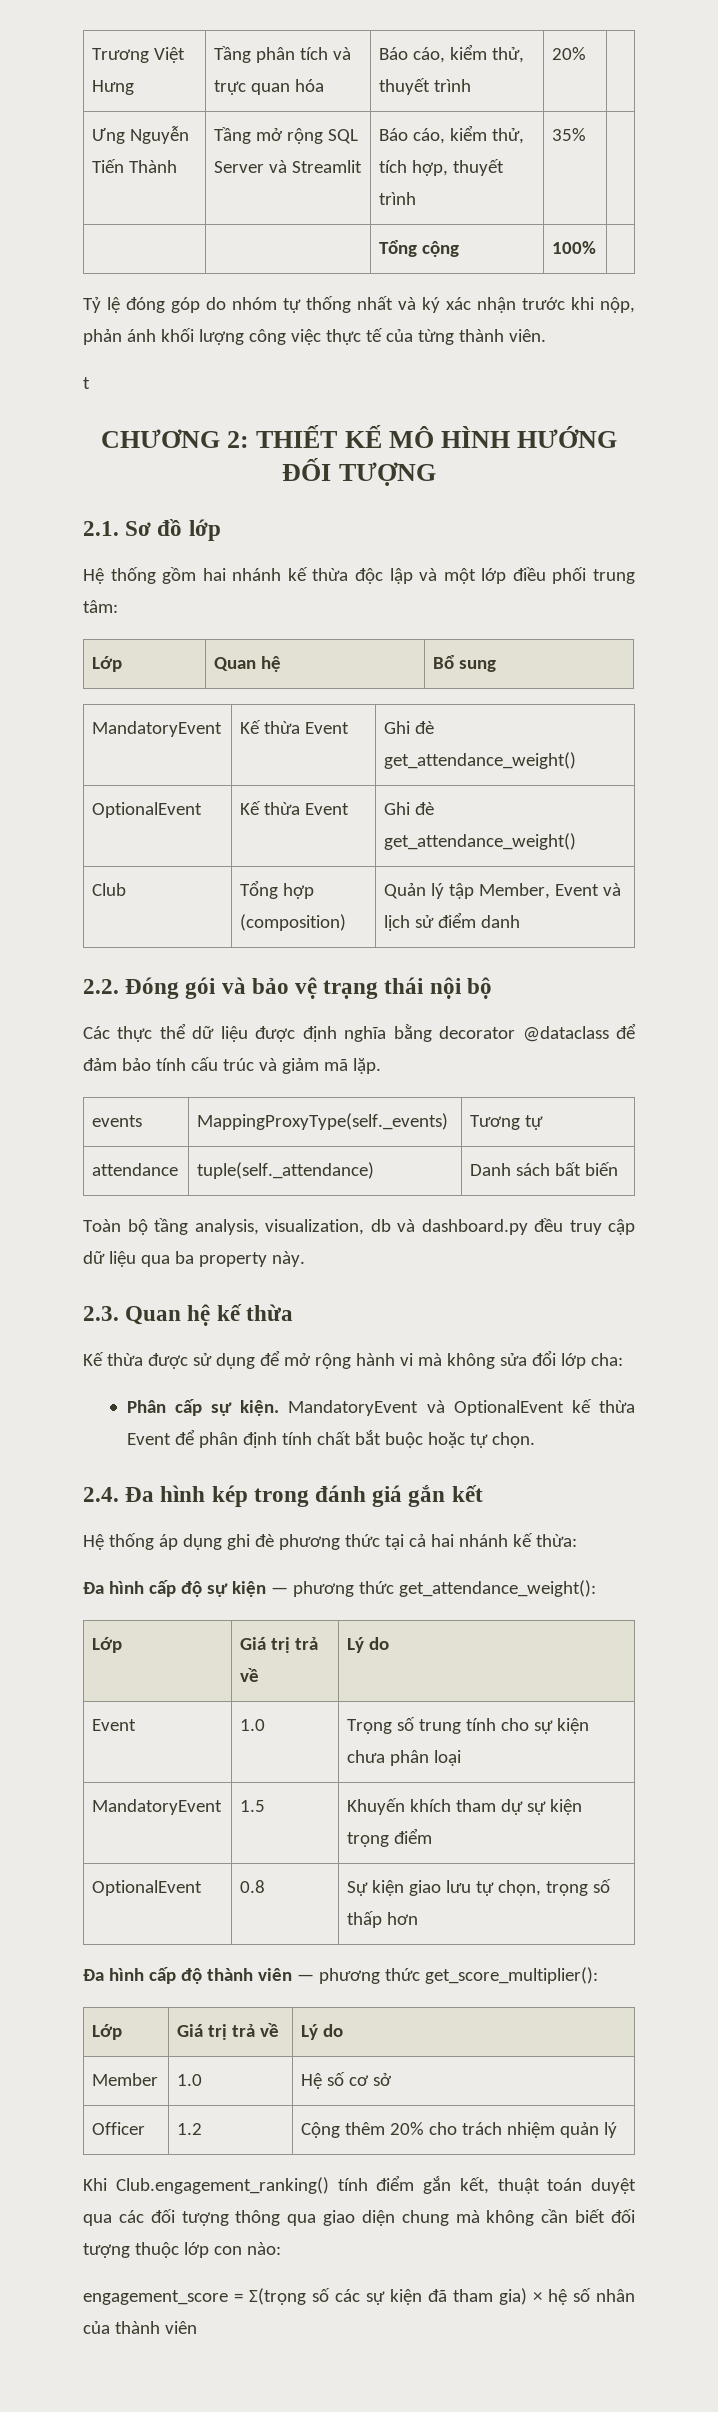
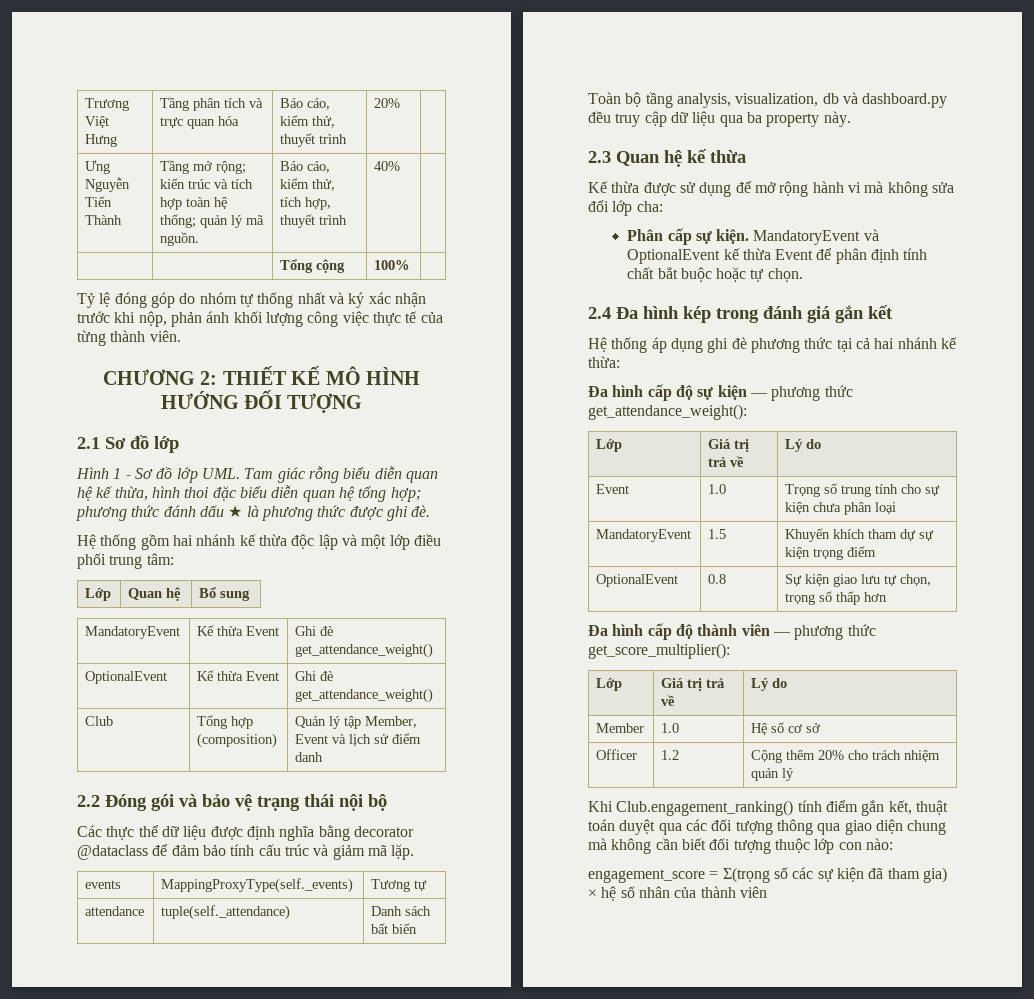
- Ưng Nguyễn Tiến Thành | Tầng mở rộng SQL Server và Streamlit | Báo cáo, kiểm thử, tích hợp, thuyết trình | 35% |
+ Ưng Nguyễn Tiến Thành | Tầng mở rộng; kiến trúc và tích hợp toàn hệ thống; quản lý mã nguồn. | Báo cáo, kiểm thử, tích hợp, thuyết trình | 40% |
- t
- 2.1. Sơ đồ lớp
+ 2.1 Sơ đồ lớp
+ Hình 1 - Sơ đồ lớp UML. Tam giác rỗng biểu diễn quan hệ kế thừa, hình thoi đặc biểu diễn quan hệ tổng hợp; phương thức đánh dấu ★ là phương thức được ghi đè.
- 2.2. Đóng gói và bảo vệ trạng thái nội bộ
+ 2.2 Đóng gói và bảo vệ trạng thái nội bộ
- 2.3. Quan hệ kế thừa
+ 2.3 Quan hệ kế thừa
- 2.4. Đa hình kép trong đánh giá gắn kết
+ 2.4 Đa hình kép trong đánh giá gắn kết

